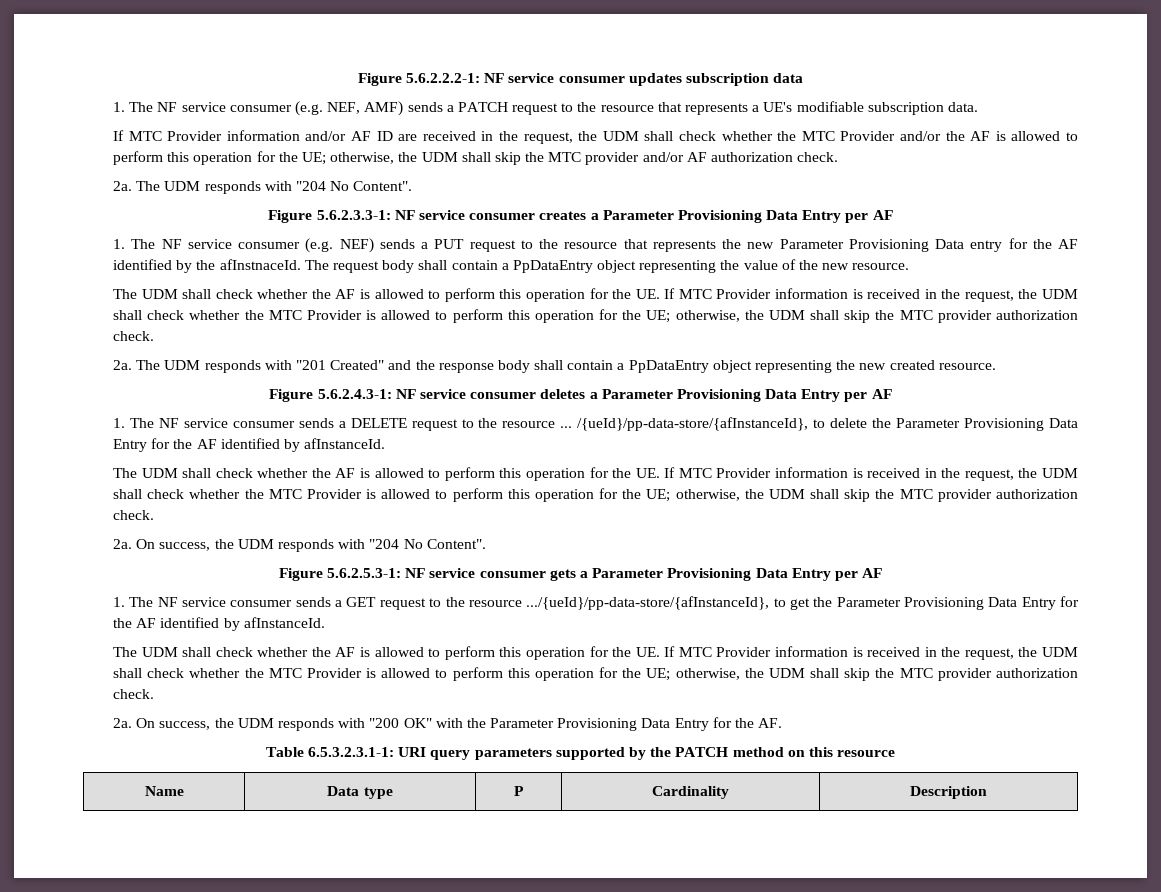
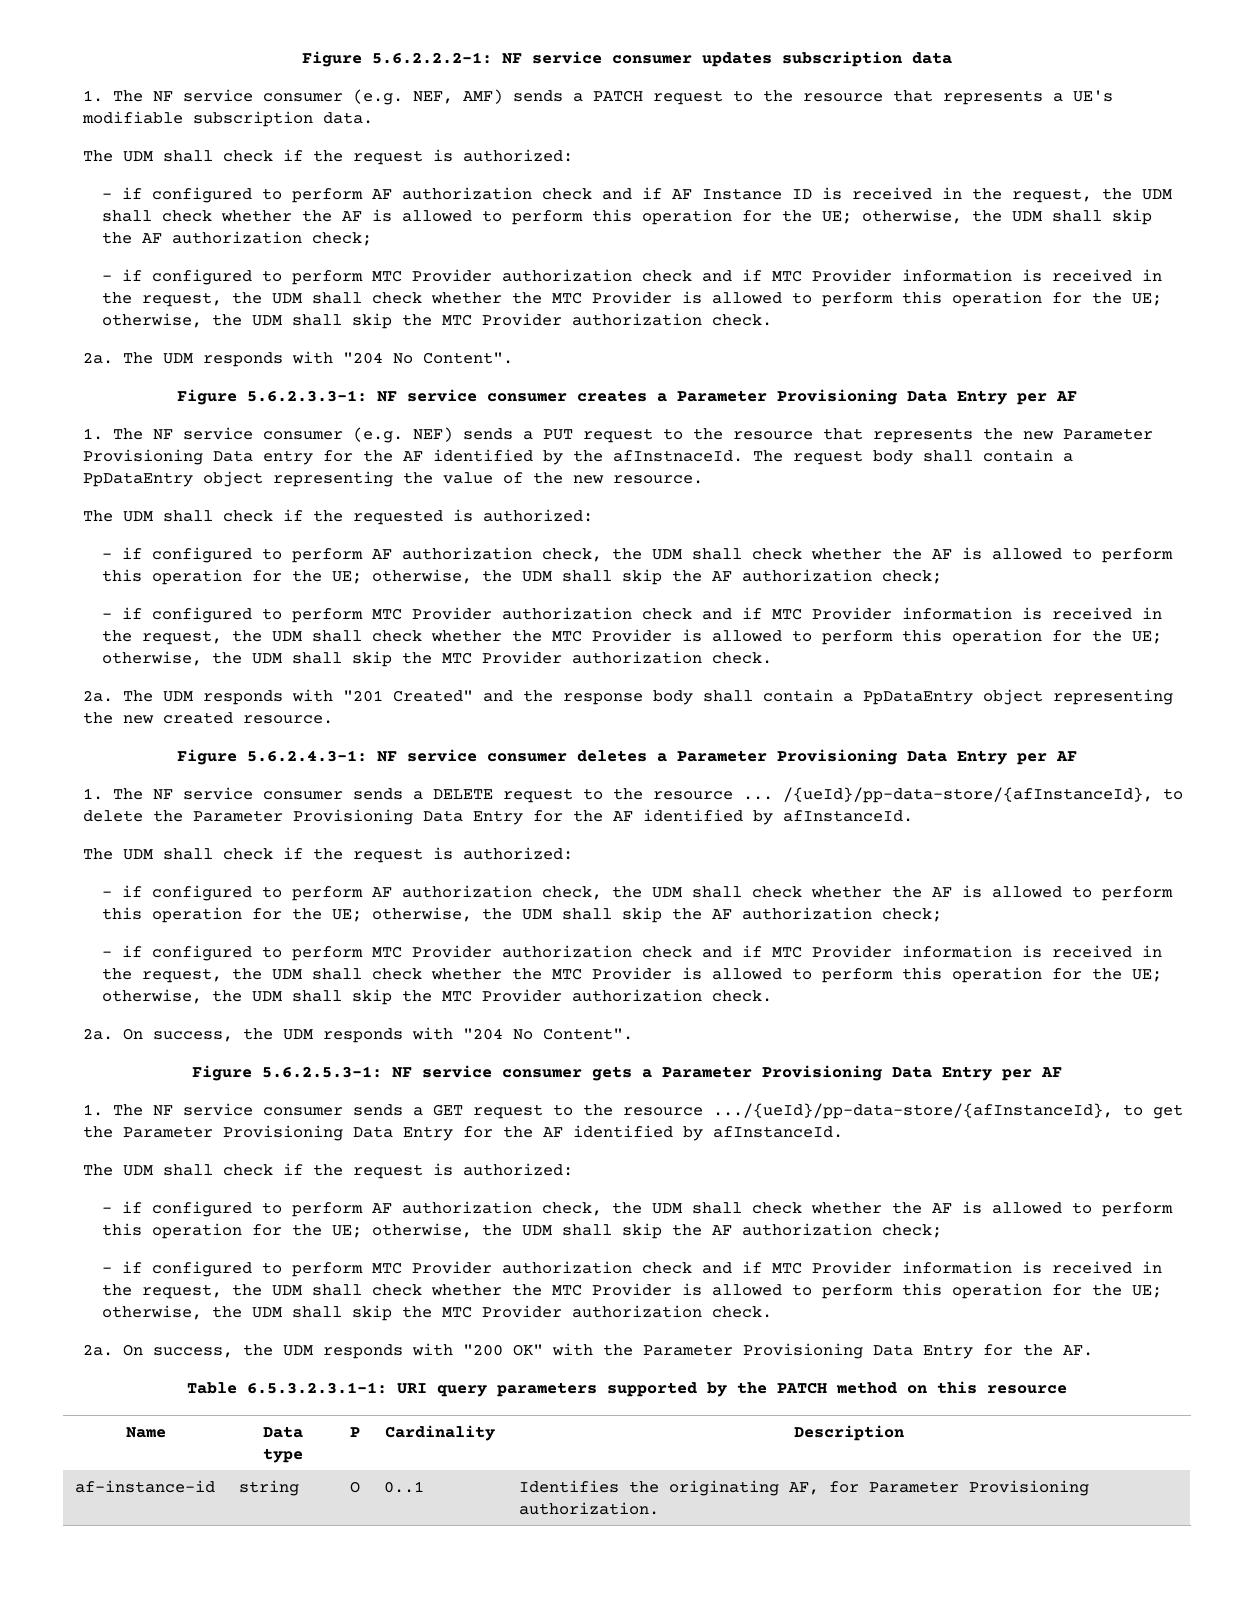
  1. The NF service consumer (e.g. NEF, AMF) sends a PATCH request to the resource that represents a UE's modifiable subscription data.
- If MTC Provider information and/or AF ID are received in the request, the UDM shall check whether the MTC Provider and/or the AF is allowed to perform this operation for the UE; otherwise, the UDM shall skip the MTC provider and/or AF authorization check.
+ The UDM shall check if the request is authorized:
+ - if configured to perform AF authorization check and if AF Instance ID is received in the request, the UDM shall check whether the AF is allowed to perform this operation for the UE; otherwise, the UDM shall skip the AF authorization check;
+ - if configured to perform MTC Provider authorization check and if MTC Provider information is received in the request, the UDM shall check whether the MTC Provider is allowed to perform this operation for the UE; otherwise, the UDM shall skip the MTC Provider authorization check.
  The request body shall contain a PpDataEntry object representing the value of the new resource.
- The UDM shall check whether the AF is allowed to perform this operation for the UE. If MTC Provider information is received in the request, the UDM shall check whether the MTC Provider is allowed to perform this operation for the UE; otherwise, the UDM shall skip the MTC provider authorization check.
+ The UDM shall check if the requested is authorized:
+ - if configured to perform AF authorization check, the UDM shall check whether the AF is allowed to perform this operation for the UE; otherwise, the UDM shall skip the AF authorization check;
+ - if configured to perform MTC Provider authorization check and if MTC Provider information is received in the request, the UDM shall check whether the MTC Provider is allowed to perform this operation for the UE; otherwise, the UDM shall skip the MTC Provider authorization check.
  /{ueId}/pp-data-store/{afInstanceId}, to delete the Parameter Provisioning Data Entry for the AF identified by afInstanceId.
- The UDM shall check whether the AF is allowed to perform this operation for the UE. If MTC Provider information is received in the request, the UDM shall check whether the MTC Provider is allowed to perform this operation for the UE; otherwise, the UDM shall skip the MTC provider authorization check.
+ The UDM shall check if the request is authorized:
+ - if configured to perform AF authorization check, the UDM shall check whether the AF is allowed to perform this operation for the UE; otherwise, the UDM shall skip the AF authorization check;
+ - if configured to perform MTC Provider authorization check and if MTC Provider information is received in the request, the UDM shall check whether the MTC Provider is allowed to perform this operation for the UE; otherwise, the UDM shall skip the MTC Provider authorization check.
  1. The NF service consumer sends a GET request to the resource .../{ueId}/pp-data-store/{afInstanceId}, to get the Parameter Provisioning Data Entry for the AF identified by afInstanceId.
- The UDM shall check whether the AF is allowed to perform this operation for the UE. If MTC Provider information is received in the request, the UDM shall check whether the MTC Provider is allowed to perform this operation for the UE; otherwise, the UDM shall skip the MTC provider authorization check.
+ The UDM shall check if the request is authorized:
+ - if configured to perform AF authorization check, the UDM shall check whether the AF is allowed to perform this operation for the UE; otherwise, the UDM shall skip the AF authorization check;
+ - if configured to perform MTC Provider authorization check and if MTC Provider information is received in the request, the UDM shall check whether the MTC Provider is allowed to perform this operation for the UE; otherwise, the UDM shall skip the MTC Provider authorization check.
+ af-instance-id | string | O | 0..1 | Identifies the originating AF, for Parameter Provisioning authorization.

